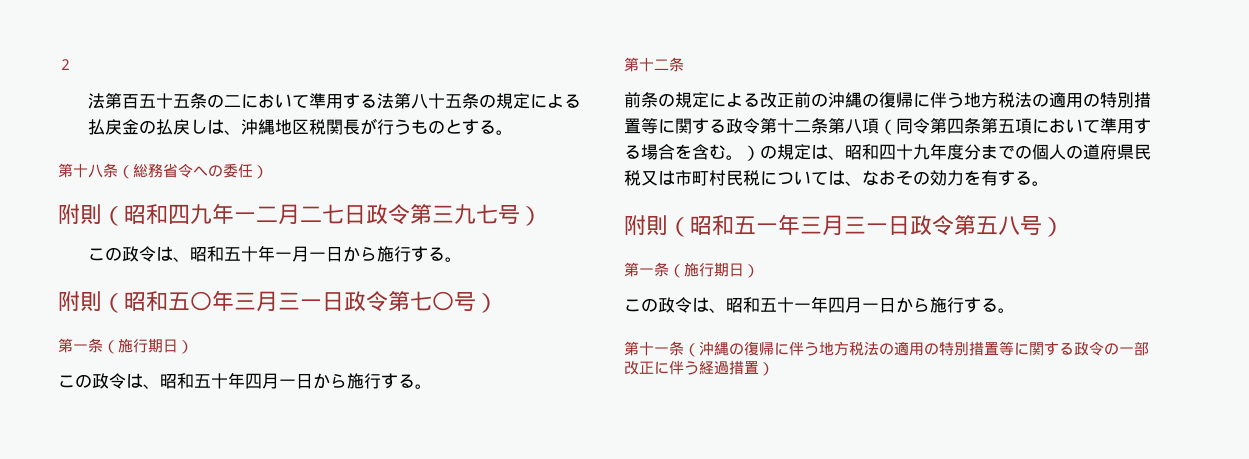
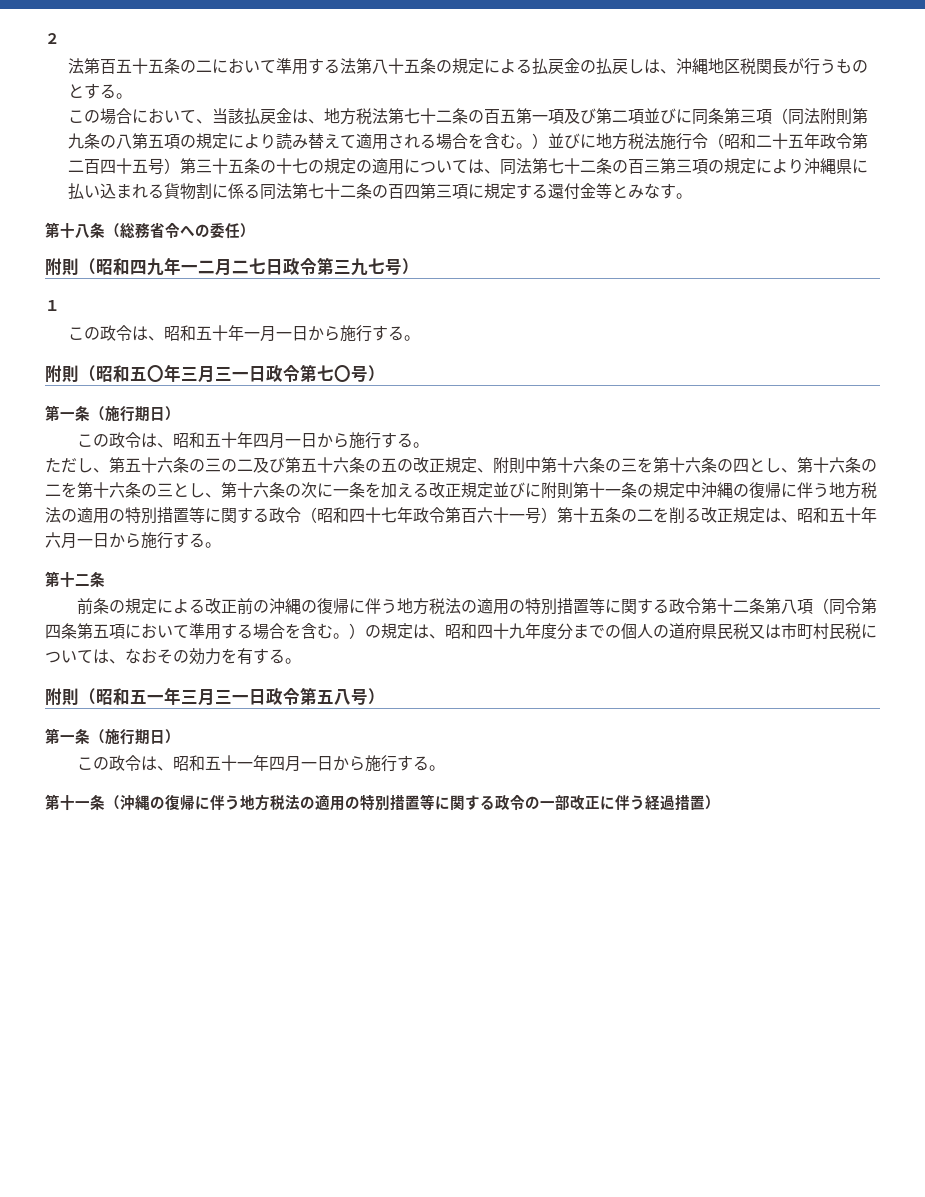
+ この場合において、当該払戻金は、地方税法第七十二条の百五第一項及び第二項並びに同条第三項（同法附則第九条の八第五項の規定により読み替えて適用される場合を含む。）並びに地方税法施行令（昭和二十五年政令第二百四十五号）第三十五条の十七の規定の適用については、同法第七十二条の百三第三項の規定により沖縄県に払い込まれる貨物割に係る同法第七十二条の百四第三項に規定する還付金等とみなす。
+ １
+ ただし、第五十六条の三の二及び第五十六条の五の改正規定、附則中第十六条の三を第十六条の四とし、第十六条の二を第十六条の三とし、第十六条の次に一条を加える改正規定並びに附則第十一条の規定中沖縄の復帰に伴う地方税法の適用の特別措置等に関する政令（昭和四十七年政令第百六十一号）第十五条の二を削る改正規定は、昭和五十年六月一日から施行する。

